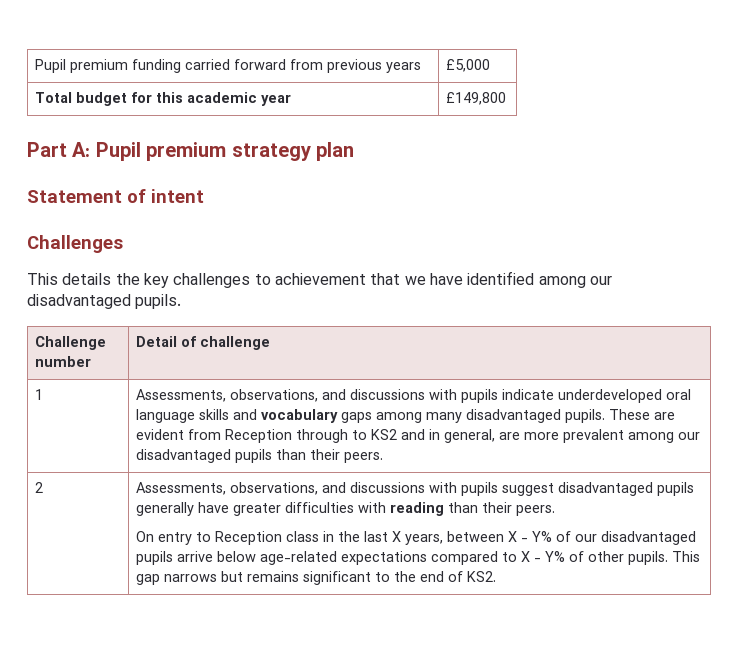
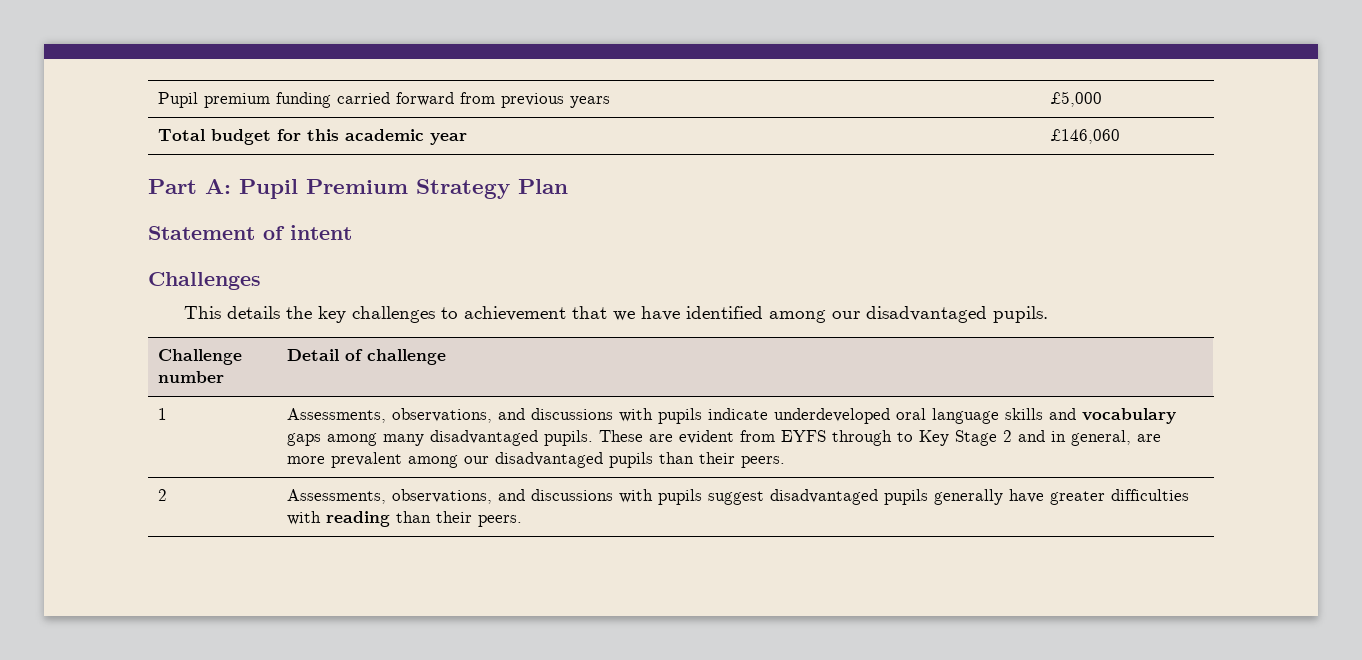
- Total budget for this academic year | £149,800
+ Total budget for this academic year | £146,060
- Part A: Pupil premium strategy plan
+ Part A: Pupil Premium Strategy Plan
- These are evident from Reception through to KS2 and in general, are more prevalent among our disadvantaged pupils than their peers.
+ These are evident from EYFS through to Key Stage 2 and in general, are more prevalent among our disadvantaged pupils than their peers.
- On entry to Reception class in the last X years, between X - Y% of our disadvantaged pupils arrive below age-related expectations compared to X - Y% of other pupils. This gap narrows but remains significant to the end of KS2.

